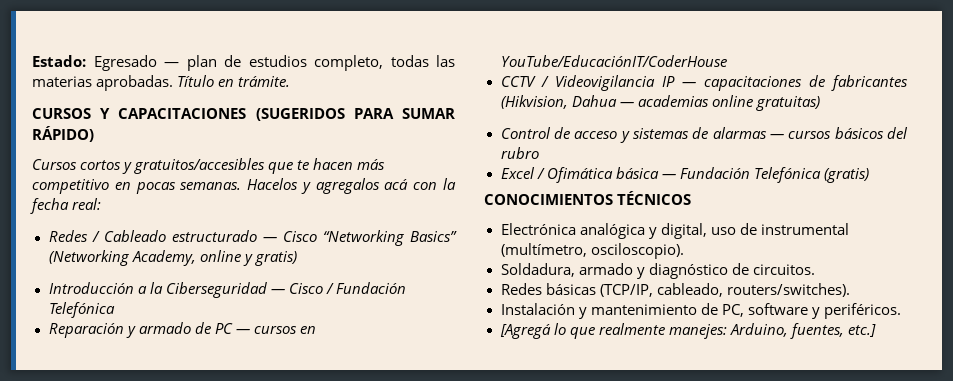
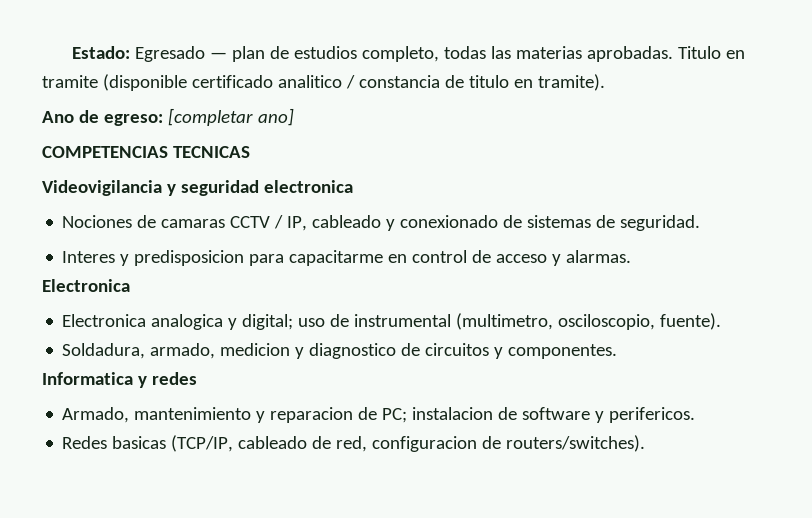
- Título en trámite.
- CURSOS Y CAPACITACIONES (SUGERIDOS PARA SUMAR RÁPIDO)
- Cursos cortos y gratuitos/accesibles que te hacen más competitivo en pocas semanas. Hacelos y agregalos acá con la fecha real:
- Redes / Cableado estructurado — Cisco “Networking Basics” (Networking Academy, online y gratis)
- Introducción a la Ciberseguridad — Cisco / Fundación Telefónica
- Reparación y armado de PC — cursos en YouTube/EducaciónIT/CoderHouse
- CCTV / Videovigilancia IP — capacitaciones de fabricantes (Hikvision, Dahua — academias online gratuitas)
- Control de acceso y sistemas de alarmas — cursos básicos del rubro
- Excel / Ofimática básica — Fundación Telefónica (gratis)
- CONOCIMIENTOS TÉCNICOS
- Electrónica analógica y digital, uso de instrumental (multímetro, osciloscopio).
- Soldadura, armado y diagnóstico de circuitos.
- Redes básicas (TCP/IP, cableado, routers/switches).
- Instalación y mantenimiento de PC, software y periféricos.
- [Agregá lo que realmente manejes: Arduino, fuentes, etc.]
+ Titulo en tramite (disponible certificado analitico / constancia de titulo en tramite).
+ Ano de egreso: [completar ano]
+ COMPETENCIAS TECNICAS
+ Videovigilancia y seguridad electronica
+ Nociones de camaras CCTV / IP, cableado y conexionado de sistemas de seguridad.
+ Interes y predisposicion para capacitarme en control de acceso y alarmas.
+ Electronica
+ Electronica analogica y digital; uso de instrumental (multimetro, osciloscopio, fuente).
+ Soldadura, armado, medicion y diagnostico de circuitos y componentes.
+ Informatica y redes
+ Armado, mantenimiento y reparacion de PC; instalacion de software y perifericos.
+ Redes basicas (TCP/IP, cableado de red, configuracion de routers/switches).

